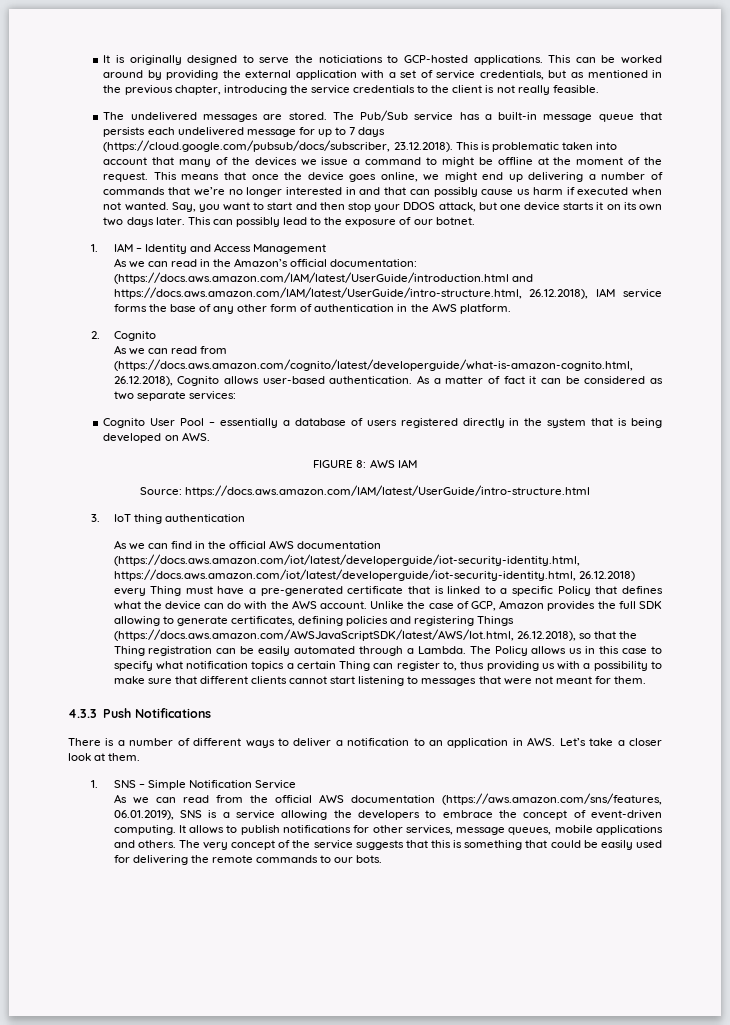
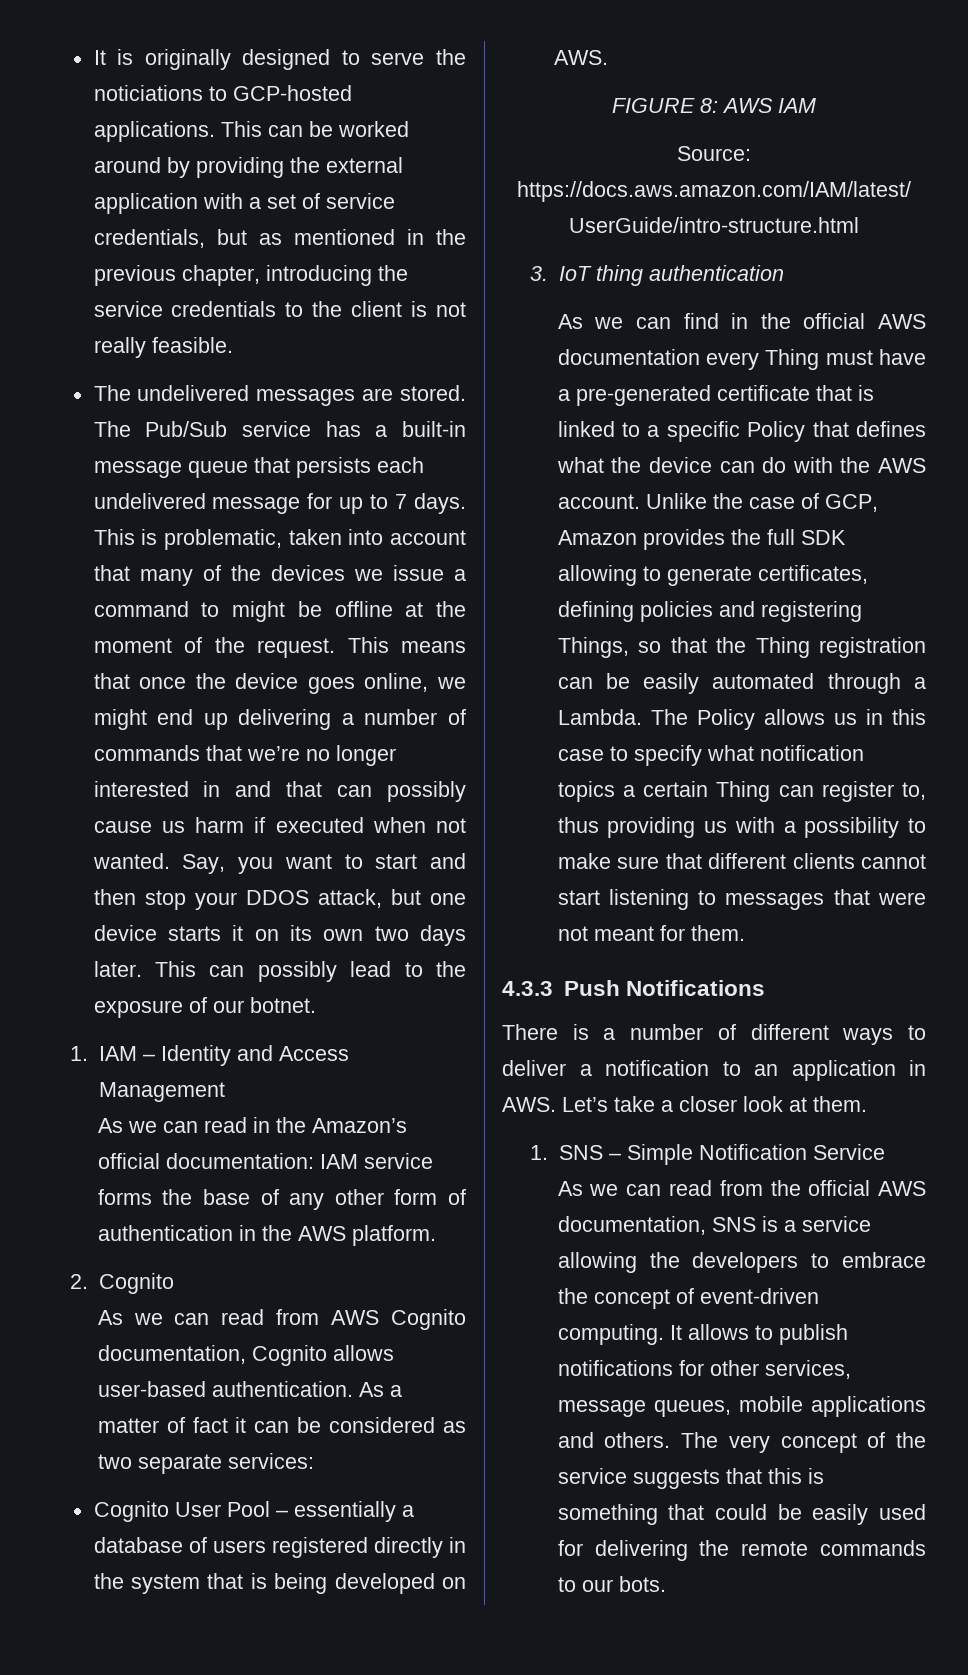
- The Pub/Sub service has a built-in message queue that persists each undelivered message for up to 7 days (https://cloud.google.com/pubsub/docs/subscriber, 23.12.2018). This is problematic taken into account that many of the devices we issue a command to might be offline at the moment of the request.
+ The Pub/Sub service has a built-in message queue that persists each undelivered message for up to 7 days. This is problematic, taken into account that many of the devices we issue a command to might be offline at the moment of the request.
- As we can read in the Amazon’s official documentation: (https://docs.aws.amazon.com/IAM/latest/UserGuide/introduction.html and https://docs.aws.amazon.com/IAM/latest/UserGuide/intro-structure.html, 26.12.2018), IAM service forms the base of any other form of authentication in the AWS platform.
+ As we can read in the Amazon’s official documentation: IAM service forms the base of any other form of authentication in the AWS platform.
- As we can read from (https://docs.aws.amazon.com/cognito/latest/developerguide/what-is-amazon-cognito.html, 26.12.2018), Cognito allows user-based authentication.
+ As we can read from AWS Cognito documentation, Cognito allows user-based authentication.
- As we can find in the official AWS documentation (https://docs.aws.amazon.com/iot/latest/developerguide/iot-security-identity.html, https://docs.aws.amazon.com/iot/latest/developerguide/iot-security-identity.html, 26.12.2018) every Thing must have a pre-generated certificate that is linked to a specific Policy that defines what the device can do with the AWS account.
+ As we can find in the official AWS documentation every Thing must have a pre-generated certificate that is linked to a specific Policy that defines what the device can do with the AWS account.
- Unlike the case of GCP, Amazon provides the full SDK allowing to generate certificates, defining policies and registering Things (https://docs.aws.amazon.com/AWSJavaScriptSDK/latest/AWS/Iot.html, 26.12.2018), so that the Thing registration can be easily automated through a Lambda.
+ Unlike the case of GCP, Amazon provides the full SDK allowing to generate certificates, defining policies and registering Things, so that the Thing registration can be easily automated through a Lambda.
- As we can read from the official AWS documentation (https://aws.amazon.com/sns/features, 06.01.2019), SNS is a service allowing the developers to embrace the concept of event-driven computing.
+ As we can read from the official AWS documentation, SNS is a service allowing the developers to embrace the concept of event-driven computing.

